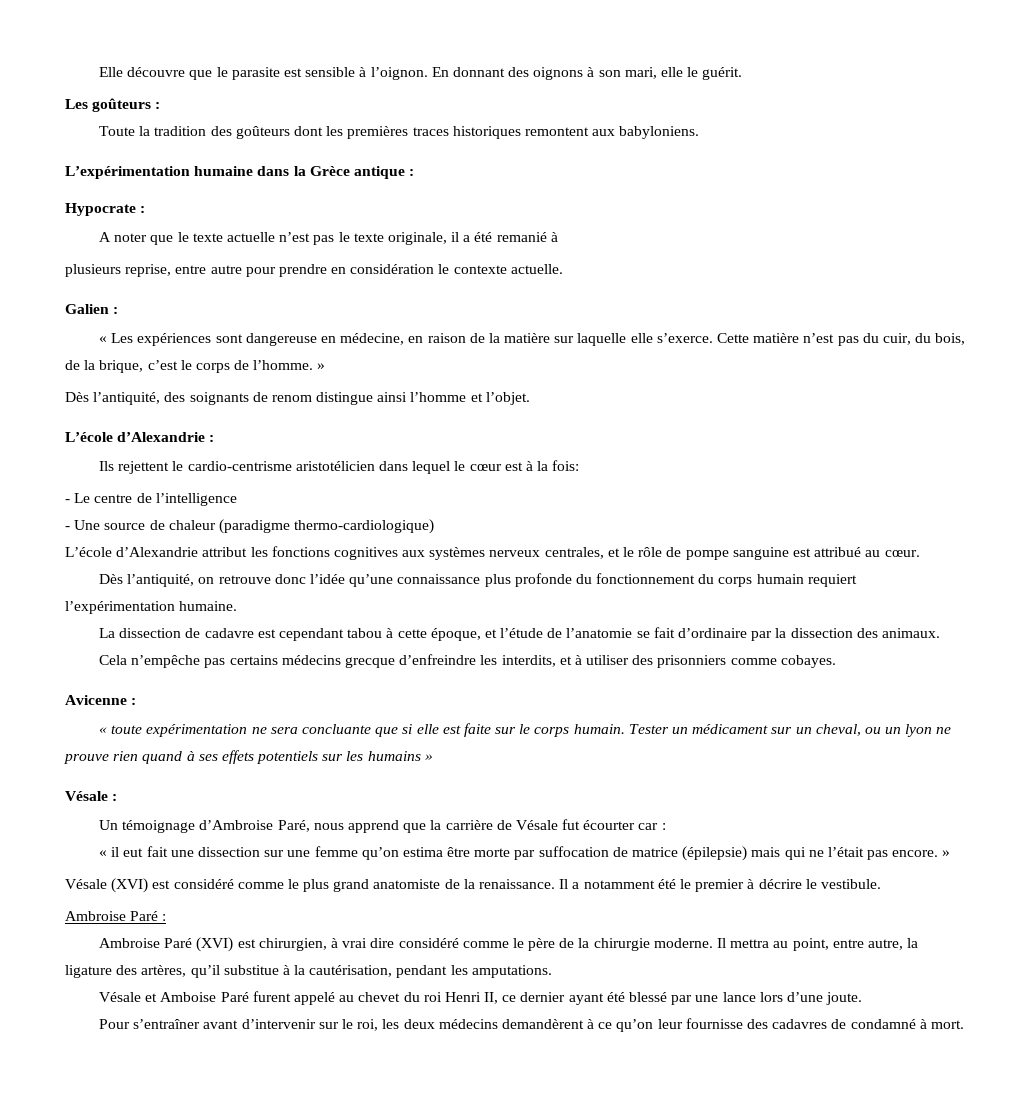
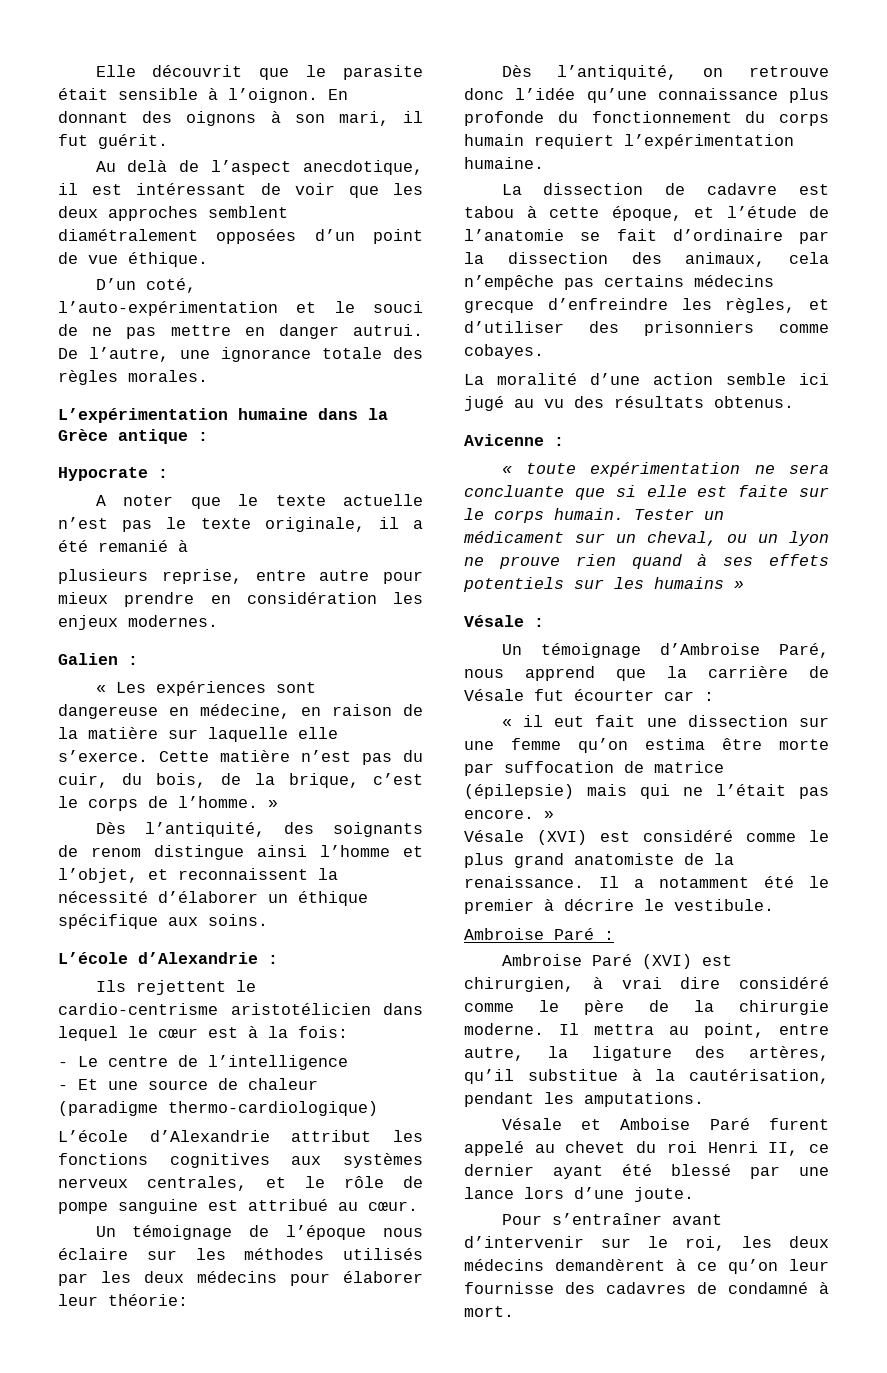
- Elle découvre que le parasite est sensible à l’oignon.
+ Elle découvrit que le parasite était sensible à l’oignon.
- En donnant des oignons à son mari, elle le guérit.
+ En donnant des oignons à son mari, il fut guérit.
- Les goûteurs :
- Toute la tradition des goûteurs dont les premières traces historiques remontent aux babyloniens.
+ Au delà de l’aspect anecdotique, il est intéressant de voir que les deux approches semblent diamétralement opposées d’un point de vue éthique.
+ D’un coté, l’auto-expérimentation et le souci de ne pas mettre en danger autrui. De l’autre, une ignorance totale des règles morales.
- plusieurs reprise, entre autre pour prendre en considération le contexte actuelle.
+ plusieurs reprise, entre autre pour mieux prendre en considération les enjeux modernes.
- Dès l’antiquité, des soignants de renom distingue ainsi l’homme et l’objet.
+ Dès l’antiquité, des soignants de renom distingue ainsi l’homme et l’objet, et reconnaissent la nécessité d’élaborer un éthique spécifique aux soins.
- - Une source de chaleur (paradigme thermo-cardiologique)
+ - Et une source de chaleur (paradigme thermo-cardiologique)
+ Un témoignage de l’époque nous éclaire sur les méthodes utilisés par les deux médecins pour élaborer leur théorie:
- La dissection de cadavre est cependant tabou à cette époque, et l’étude de l’anatomie se fait d’ordinaire par la dissection des animaux.
- Cela n’empêche pas certains médecins grecque d’enfreindre les interdits, et à utiliser des prisonniers comme cobayes.
+ La dissection de cadavre est tabou à cette époque, et l’étude de l’anatomie se fait d’ordinaire par la dissection des animaux, cela n’empêche pas certains médecins grecque d’enfreindre les règles, et d’utiliser des prisonniers comme cobayes.
+ La moralité d’une action semble ici jugé au vu des résultats obtenus.

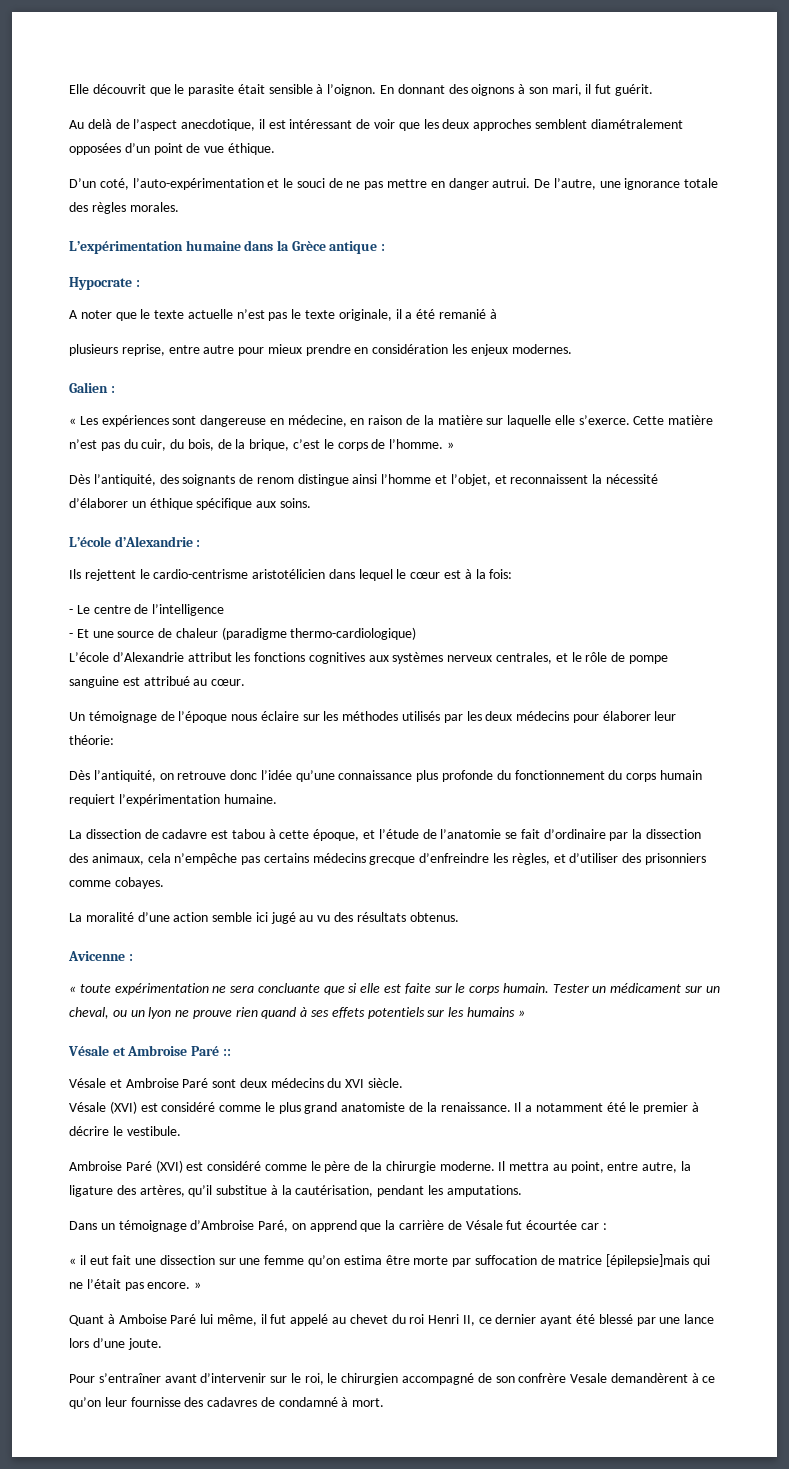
- Vésale :
- Un témoignage d’Ambroise Paré, nous apprend que la carrière de Vésale fut écourter car :
- « il eut fait une dissection sur une femme qu’on estima être morte par suffocation de matrice (épilepsie) mais qui ne l’était pas encore. »
+ Vésale et Ambroise Paré ::
+ Vésale et Ambroise Paré sont deux médecins du XVI siècle.
- Ambroise Paré :
- Ambroise Paré (XVI) est chirurgien, à vrai dire considéré comme le père de la chirurgie moderne.
+ Ambroise Paré (XVI) est considéré comme le père de la chirurgie moderne.
- Vésale et Amboise Paré furent appelé au chevet du roi Henri II, ce dernier ayant été blessé par une lance lors d’une joute.
+ Dans un témoignage d’Ambroise Paré, on apprend que la carrière de Vésale fut écourtée car :
+ « il eut fait une dissection sur une femme qu’on estima être morte par suffocation de matrice [épilepsie]mais qui ne l’était pas encore. »
+ Quant à Amboise Paré lui même, il fut appelé au chevet du roi Henri II, ce dernier ayant été blessé par une lance lors d’une joute.
- Pour s’entraîner avant d’intervenir sur le roi, les deux médecins demandèrent à ce qu’on leur fournisse des cadavres de condamné à mort.
+ Pour s’entraîner avant d’intervenir sur le roi, le chirurgien accompagné de son confrère Vesale demandèrent à ce qu’on leur fournisse des cadavres de condamné à mort.

